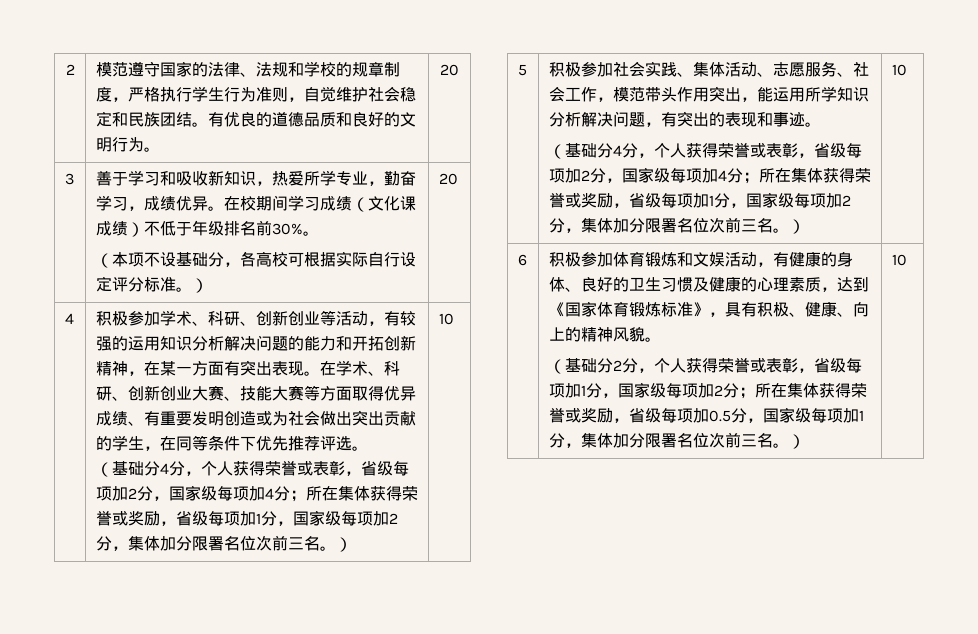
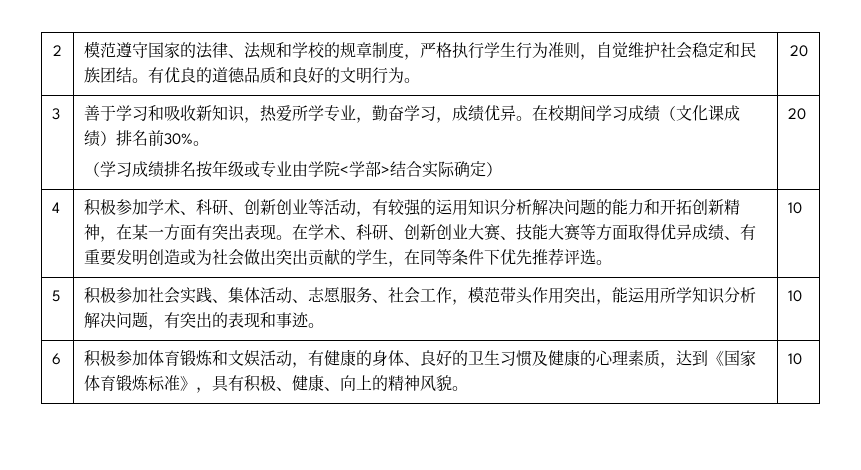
- 在校期间学习成绩（文化课成绩）不低于年级排名前30%。
+ 在校期间学习成绩（文化课成绩）排名前30%。
- （本项不设基础分，各高校可根据实际自行设定评分标准。）
+ （学习成绩排名按年级或专业由学院<学部>结合实际确定）
  在学术、科研、创新创业大赛、技能大赛等方面取得优异成绩、有重要发明创造或为社会做出突出贡献的学生，在同等条件下优先推荐评选。
- （基础分4分，个人获得荣誉或表彰，省级每项加2分，国家级每项加4分；所在集体获得荣誉或奖励，省级每项加1分，国家级每项加2分，集体加分限署名位次前三名。）
  积极参加社会实践、集体活动、志愿服务、社会工作，模范带头作用突出，能运用所学知识分析解决问题，有突出的表现和事迹。
- （基础分4分，个人获得荣誉或表彰，省级每项加2分，国家级每项加4分；所在集体获得荣誉或奖励，省级每项加1分，国家级每项加2分，集体加分限署名位次前三名。）
- （基础分2分，个人获得荣誉或表彰，省级每项加1分，国家级每项加2分；所在集体获得荣誉或奖励，省级每项加0.5分，国家级每项加1分，集体加分限署名位次前三名。）

